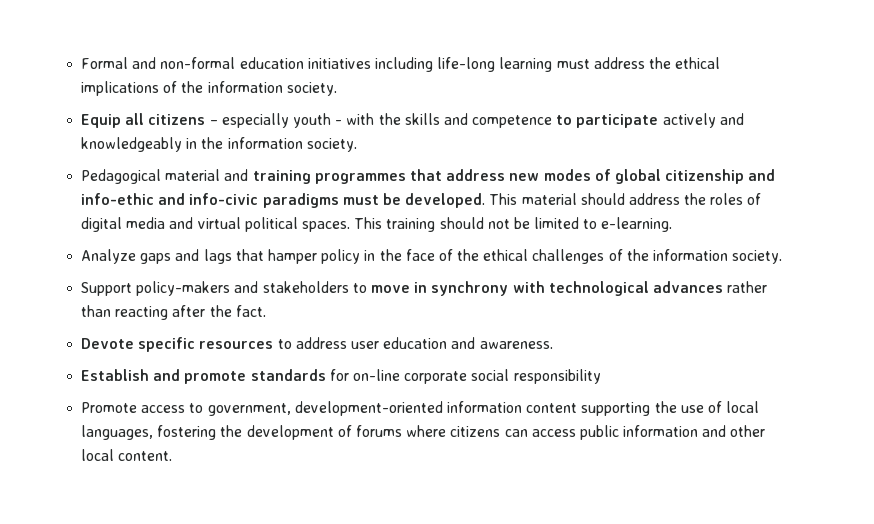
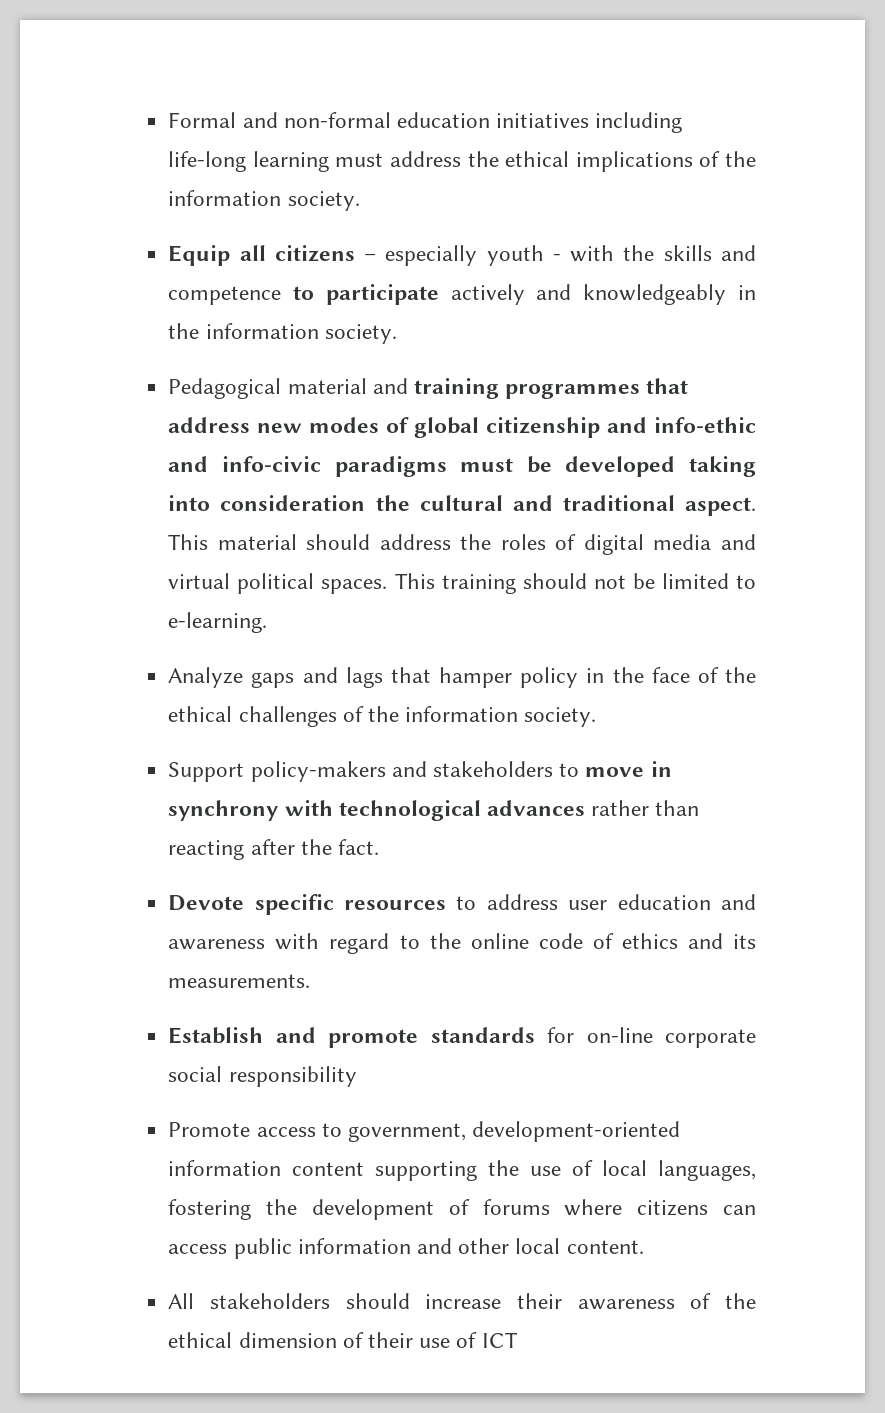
- Pedagogical material and training programmes that address new modes of global citizenship and info-ethic and info-civic paradigms must be developed.
+ Pedagogical material and training programmes that address new modes of global citizenship and info-ethic and info-civic paradigms must be developed taking into consideration the cultural and traditional aspect.
- Devote specific resources to address user education and awareness.
+ Devote specific resources to address user education and awareness with regard to the online code of ethics and its measurements.
+ All stakeholders should increase their awareness of the ethical dimension of their use of ICT

